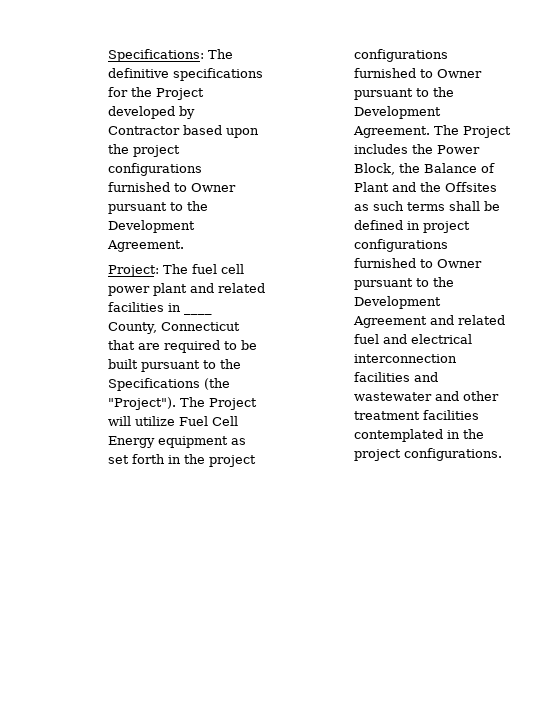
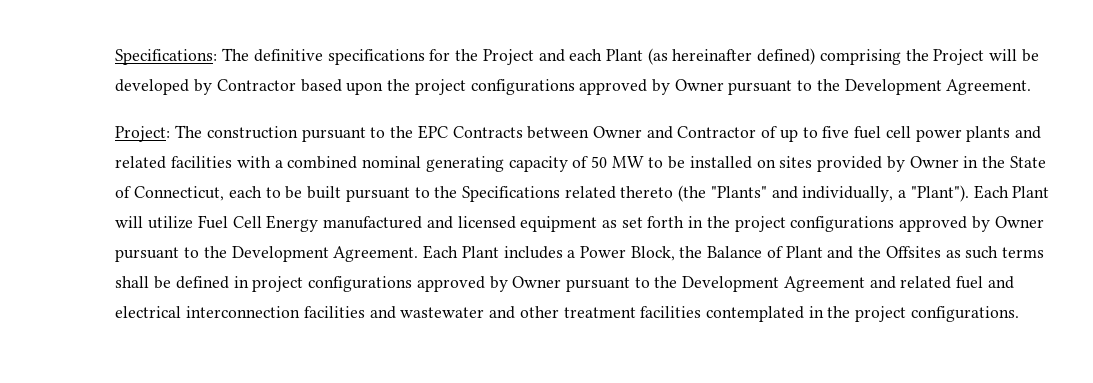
- Specifications: The definitive specifications for the Project developed by Contractor based upon the project configurations furnished to Owner pursuant to the Development Agreement.
+ Specifications: The definitive specifications for the Project and each Plant (as hereinafter defined) comprising the Project will be developed by Contractor based upon the project configurations approved by Owner pursuant to the Development Agreement.
- The fuel cell power plant and related facilities in ____ County, Connecticut that are required to be built pursuant to the Specifications (the "Project"). The Project will utilize Fuel Cell Energy equipment as set forth in the project configurations furnished to Owner pursuant to the Development Agreement. The Project includes the Power Block, the Balance of Plant and the Offsites as such terms shall be defined in project configurations furnished to Owner pursuant to the Development Agreement and related fuel and electrical interconnection facilities and wastewater and other treatment facilities contemplated in the project configurations.
+ The construction pursuant to the EPC Contracts between Owner and Contractor of up to five fuel cell power plants and related facilities with a combined nominal generating capacity of 50 MW to be installed on sites provided by Owner in the State of Connecticut, each to be built pursuant to the Specifications related thereto (the "Plants" and individually, a "Plant"). Each Plant will utilize Fuel Cell Energy manufactured and licensed equipment as set forth in the project configurations approved by Owner pursuant to the Development Agreement. Each Plant includes a Power Block, the Balance of Plant and the Offsites as such terms shall be defined in project configurations approved by Owner pursuant to the Development Agreement and related fuel and electrical interconnection facilities and wastewater and other treatment facilities contemplated in the project configurations.

